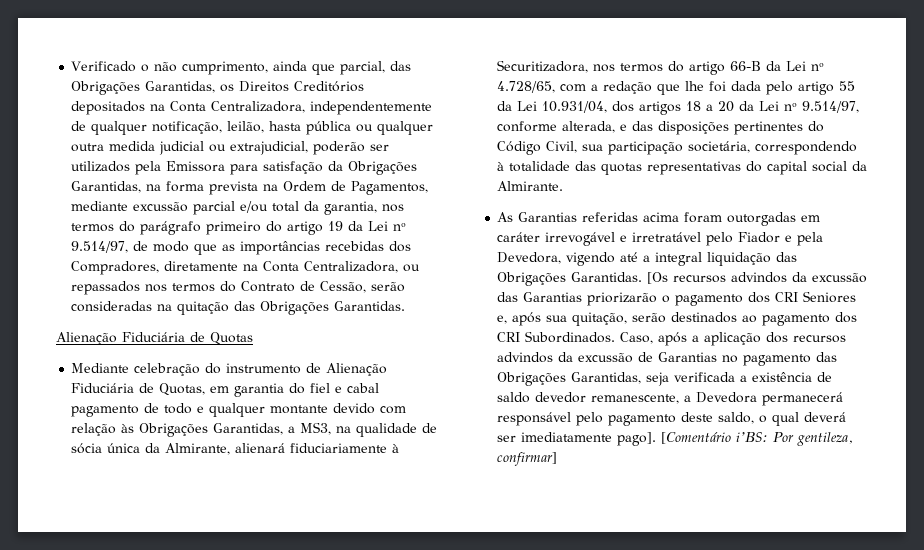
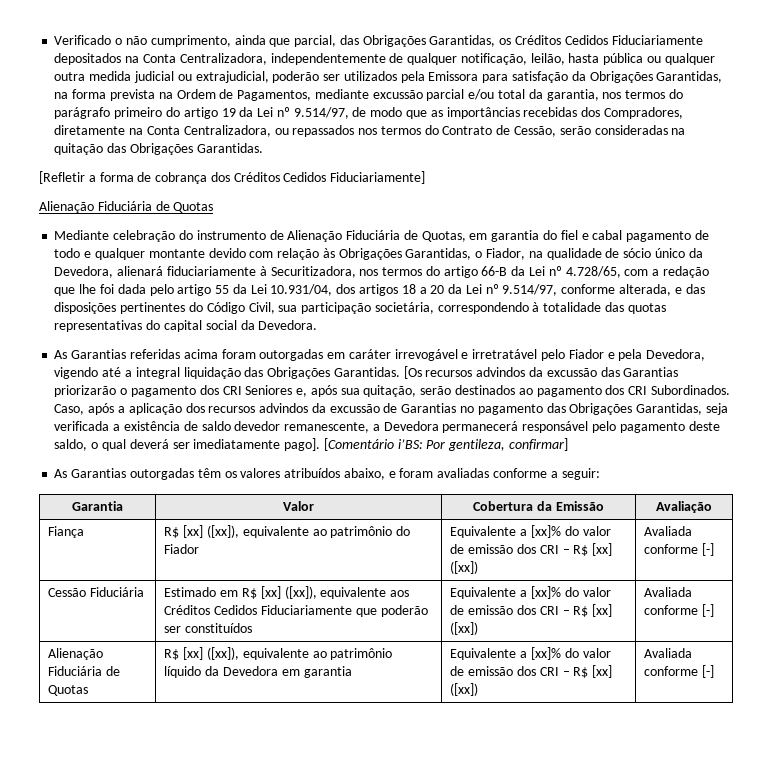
- Verificado o não cumprimento, ainda que parcial, das Obrigações Garantidas, os Direitos Creditórios depositados na Conta Centralizadora, independentemente de qualquer notificação, leilão, hasta pública ou qualquer outra medida judicial ou extrajudicial, poderão ser utilizados pela Emissora para satisfação da Obrigações Garantidas, na forma prevista na Ordem de Pagamentos, mediante excussão parcial e/ou total da garantia, nos termos do parágrafo primeiro do artigo 19 da Lei nº 9.514/97, de modo que as importâncias recebidas dos Compradores, diretamente na Conta Centralizadora, ou repassados nos termos do Contrato de Cessão, serão consideradas na quitação das Obrigações Garantidas.
+ Verificado o não cumprimento, ainda que parcial, das Obrigações Garantidas, os Créditos Cedidos Fiduciariamente depositados na Conta Centralizadora, independentemente de qualquer notificação, leilão, hasta pública ou qualquer outra medida judicial ou extrajudicial, poderão ser utilizados pela Emissora para satisfação da Obrigações Garantidas, na forma prevista na Ordem de Pagamentos, mediante excussão parcial e/ou total da garantia, nos termos do parágrafo primeiro do artigo 19 da Lei nº 9.514/97, de modo que as importâncias recebidas dos Compradores, diretamente na Conta Centralizadora, ou repassados nos termos do Contrato de Cessão, serão consideradas na quitação das Obrigações Garantidas.
+ [Refletir a forma de cobrança dos Créditos Cedidos Fiduciariamente]
- Mediante celebração do instrumento de Alienação Fiduciária de Quotas, em garantia do fiel e cabal pagamento de todo e qualquer montante devido com relação às Obrigações Garantidas, a MS3, na qualidade de sócia única da Almirante, alienará fiduciariamente à Securitizadora, nos termos do artigo 66-B da Lei nº 4.728/65, com a redação que lhe foi dada pelo artigo 55 da Lei 10.931/04, dos artigos 18 a 20 da Lei nº 9.514/97, conforme alterada, e das disposições pertinentes do Código Civil, sua participação societária, correspondendo à totalidade das quotas representativas do capital social da Almirante.
+ Mediante celebração do instrumento de Alienação Fiduciária de Quotas, em garantia do fiel e cabal pagamento de todo e qualquer montante devido com relação às Obrigações Garantidas, o Fiador, na qualidade de sócio único da Devedora, alienará fiduciariamente à Securitizadora, nos termos do artigo 66-B da Lei nº 4.728/65, com a redação que lhe foi dada pelo artigo 55 da Lei 10.931/04, dos artigos 18 a 20 da Lei nº 9.514/97, conforme alterada, e das disposições pertinentes do Código Civil, sua participação societária, correspondendo à totalidade das quotas representativas do capital social da Devedora.
+ As Garantias outorgadas têm os valores atribuídos abaixo, e foram avaliadas conforme a seguir:
+ Garantia | Valor | Cobertura da Emissão | Avaliação
+ Fiança | R$ [xx] ([xx]), equivalente ao patrimônio do Fiador | Equivalente a [xx]% do valor de emissão dos CRI – R$ [xx] ([xx]) | Avaliada conforme [-]
+ Cessão Fiduciária | Estimado em R$ [xx] ([xx]), equivalente aos Créditos Cedidos Fiduciariamente que poderão ser constituídos | Equivalente a [xx]% do valor de emissão dos CRI – R$ [xx] ([xx]) | Avaliada conforme [-]
+ Alienação Fiduciária de Quotas | R$ [xx] ([xx]), equivalente ao patrimônio líquido da Devedora em garantia | Equivalente a [xx]% do valor de emissão dos CRI – R$ [xx] ([xx]) | Avaliada conforme [-]

